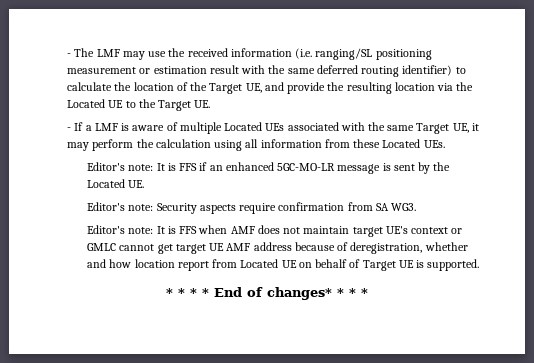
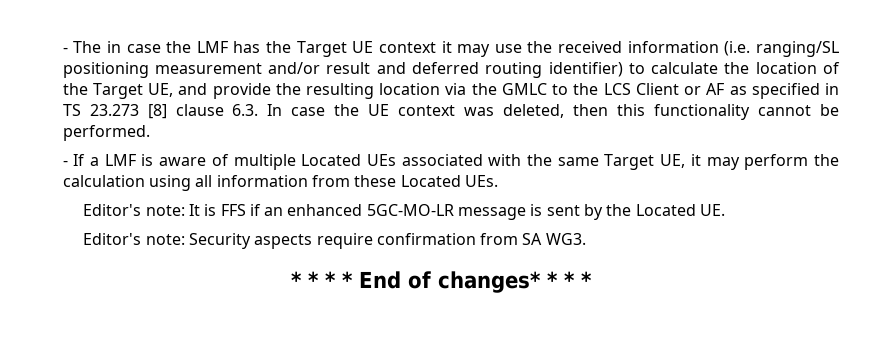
- - The LMF may use the received information (i.e. ranging/SL positioning measurement or estimation result with the same deferred routing identifier) to calculate the location of the Target UE, and provide the resulting location via the Located UE to the Target UE.
+ - The in case the LMF has the Target UE context it may use the received information (i.e. ranging/SL positioning measurement and/or result and deferred routing identifier) to calculate the location of the Target UE, and provide the resulting location via the GMLC to the LCS Client or AF as specified in TS 23.273 [8] clause 6.3. In case the UE context was deleted, then this functionality cannot be performed.
- Editor's note: It is FFS when AMF does not maintain target UE's context or GMLC cannot get target UE AMF address because of deregistration, whether and how location report from Located UE on behalf of Target UE is supported.

